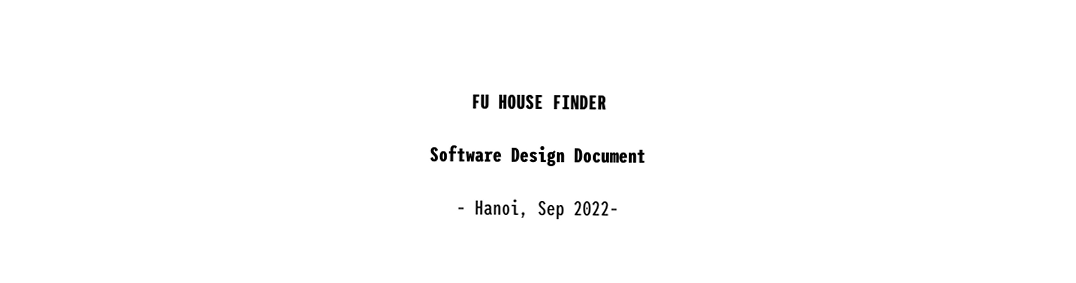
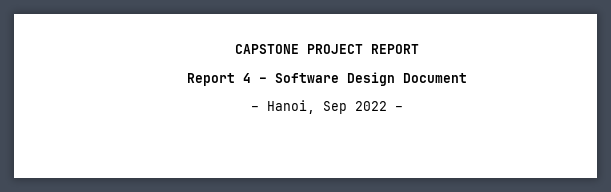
- FU HOUSE FINDER
- Software Design Document
+ CAPSTONE PROJECT REPORT
+ Report 4 – Software Design Document
- – Hanoi, Sep 2022–
+ – Hanoi, Sep 2022 –

